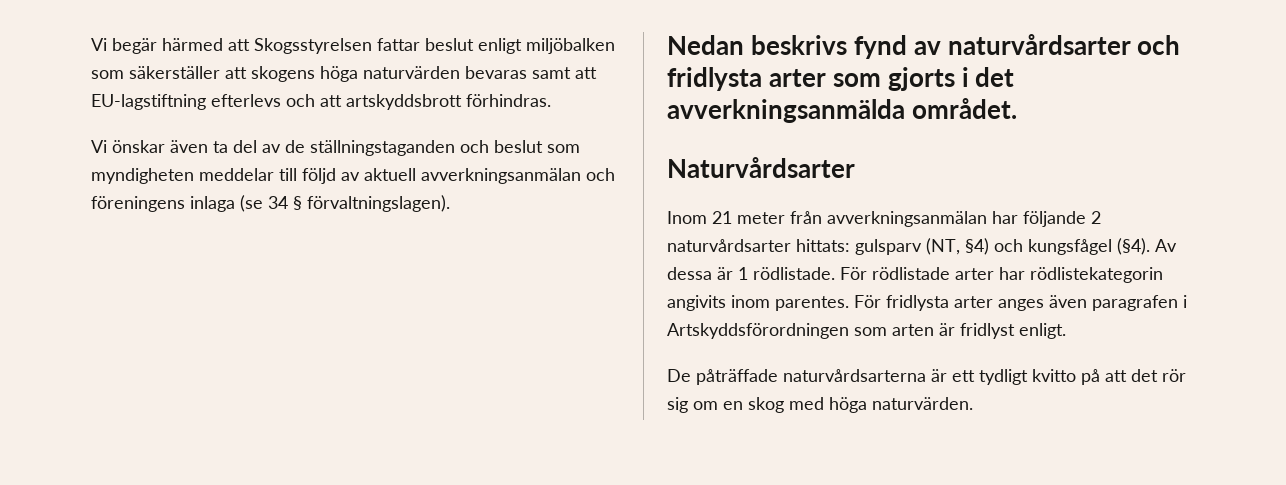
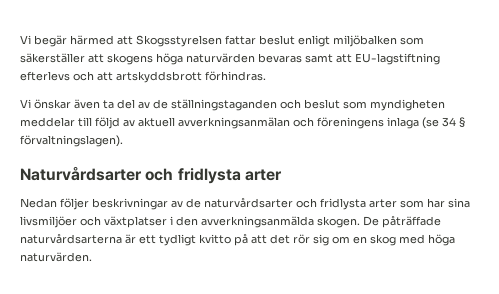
- Nedan beskrivs fynd av naturvårdsarter och fridlysta arter som gjorts i det avverkningsanmälda området.
- Naturvårdsarter
- Inom 21 meter från avverkningsanmälan har följande 2 naturvårdsarter hittats: gulsparv (NT, §4) och kungsfågel (§4). Av dessa är 1 rödlistade. För rödlistade arter har rödlistekategorin angivits inom parentes. För fridlysta arter anges även paragrafen i Artskyddsförordningen som arten är fridlyst enligt.
- De påträffade naturvårdsarterna är ett tydligt kvitto på att det rör sig om en skog med höga naturvärden.
+ Naturvårdsarter och fridlysta arter
+ Nedan följer beskrivningar av de naturvårdsarter och fridlysta arter som har sina livsmiljöer och växtplatser i den avverkningsanmälda skogen. De påträffade naturvårdsarterna är ett tydligt kvitto på att det rör sig om en skog med höga naturvärden.

